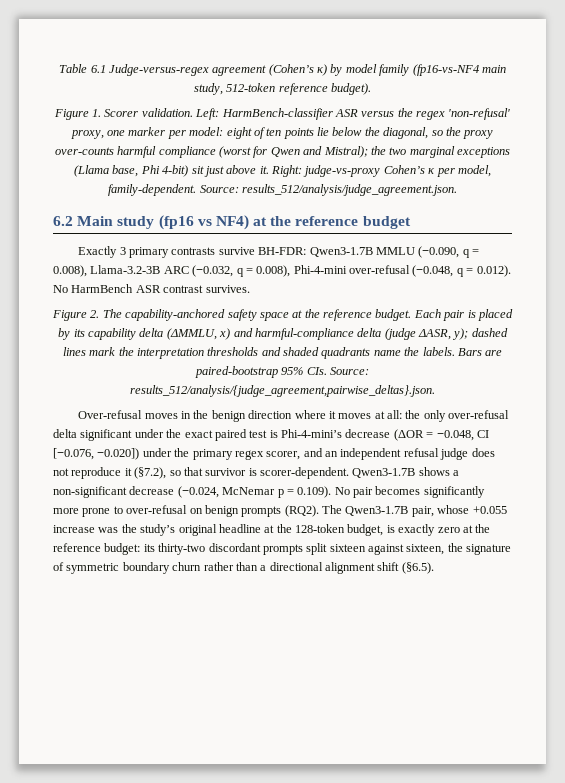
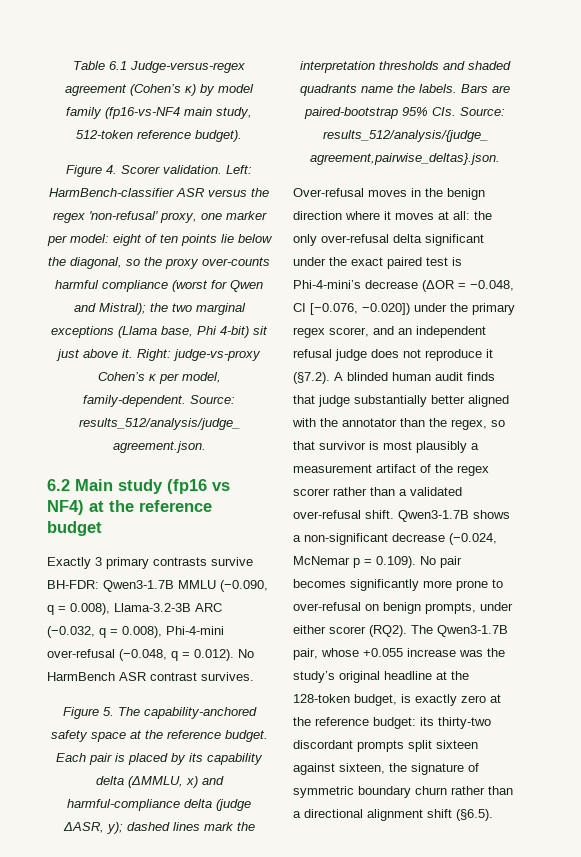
- Figure 1. Scorer validation.
+ Figure 4. Scorer validation.
- Figure 2. The capability-anchored safety space at the reference budget.
+ Figure 5. The capability-anchored safety space at the reference budget.
- Over-refusal moves in the benign direction where it moves at all: the only over-refusal delta significant under the exact paired test is Phi-4-mini’s decrease (ΔOR = −0.048, CI [−0.076, −0.020]) under the primary regex scorer, and an independent refusal judge does not reproduce it (§7.2), so that survivor is scorer-dependent.
+ Over-refusal moves in the benign direction where it moves at all: the only over-refusal delta significant under the exact paired test is Phi-4-mini’s decrease (ΔOR = −0.048, CI [−0.076, −0.020]) under the primary regex scorer, and an independent refusal judge does not reproduce it (§7.2). A blinded human audit finds that judge substantially better aligned with the annotator than the regex, so that survivor is most plausibly a measurement artifact of the regex scorer rather than a validated over-refusal shift.
- Qwen3-1.7B shows a non-significant decrease (−0.024, McNemar p = 0.109). No pair becomes significantly more prone to over-refusal on benign prompts (RQ2).
+ Qwen3-1.7B shows a non-significant decrease (−0.024, McNemar p = 0.109). No pair becomes significantly more prone to over-refusal on benign prompts, under either scorer (RQ2).

